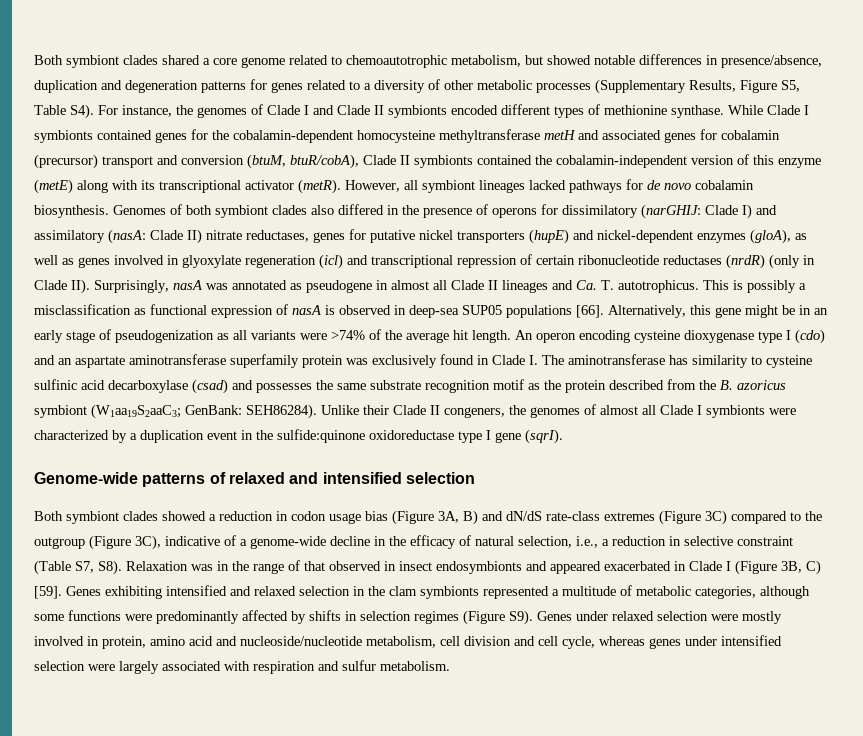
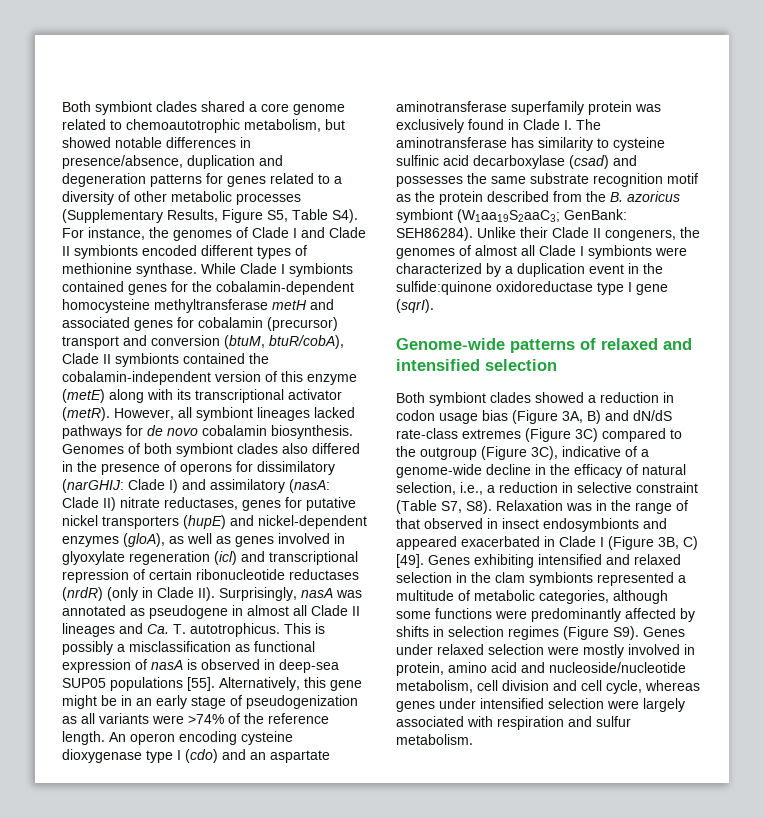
- This is possibly a misclassification as functional expression of nasA is observed in deep-sea SUP05 populations [66].
+ This is possibly a misclassification as functional expression of nasA is observed in deep-sea SUP05 populations [55].
- Alternatively, this gene might be in an early stage of pseudogenization as all variants were >74% of the average hit length.
+ Alternatively, this gene might be in an early stage of pseudogenization as all variants were >74% of the reference length.
- Both symbiont clades showed a reduction in codon usage bias (Figure 3A, B) and dN/dS rate-class extremes (Figure 3C) compared to the outgroup (Figure 3C), indicative of a genome-wide decline in the efficacy of natural selection, i.e., a reduction in selective constraint (Table S7, S8). Relaxation was in the range of that observed in insect endosymbionts and appeared exacerbated in Clade I (Figure 3B, C) [59].
+ Both symbiont clades showed a reduction in codon usage bias (Figure 3A, B) and dN/dS rate-class extremes (Figure 3C) compared to the outgroup (Figure 3C), indicative of a genome-wide decline in the efficacy of natural selection, i.e., a reduction in selective constraint (Table S7, S8). Relaxation was in the range of that observed in insect endosymbionts and appeared exacerbated in Clade I (Figure 3B, C) [49].

